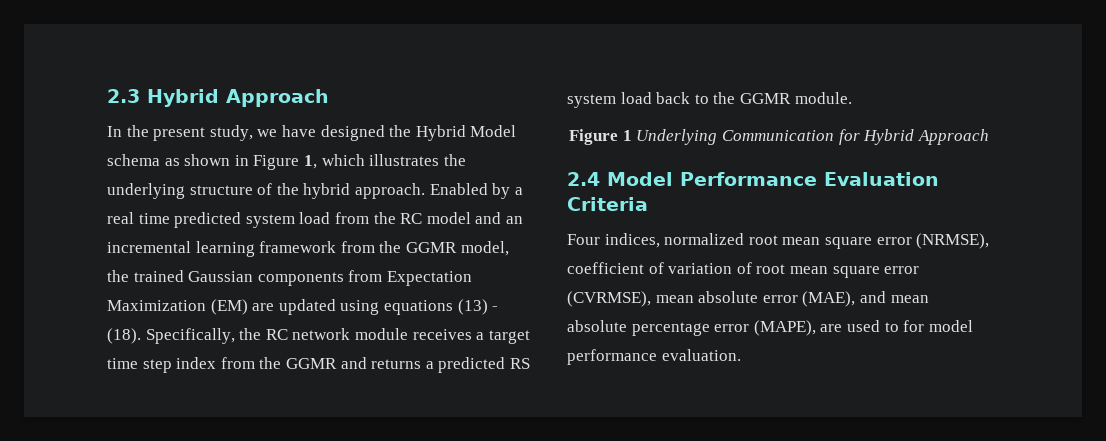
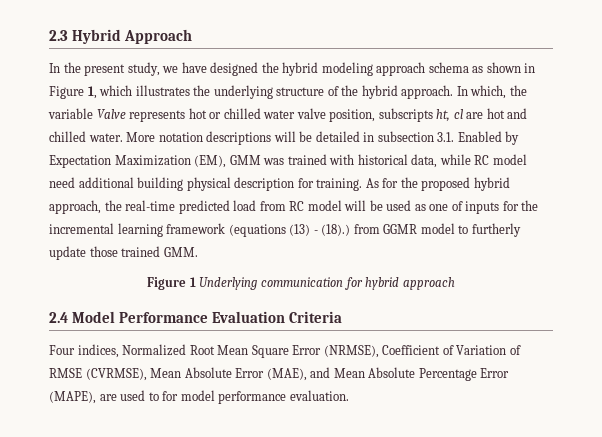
- In the present study, we have designed the Hybrid Model schema as shown in Figure 1, which illustrates the underlying structure of the hybrid approach.
+ In the present study, we have designed the hybrid modeling approach schema as shown in Figure 1, which illustrates the underlying structure of the hybrid approach.
- Enabled by a real time predicted system load from the RC model and an incremental learning framework from the GGMR model, the trained Gaussian components from Expectation Maximization (EM) are updated using equations (13) - (18). Specifically, the RC network module receives a target time step index from the GGMR and returns a predicted RS system load back to the GGMR module.
+ In which, the variable Valve represents hot or chilled water valve position, subscripts ht, cl are hot and chilled water. More notation descriptions will be detailed in subsection 3.1. Enabled by Expectation Maximization (EM), GMM was trained with historical data, while RC model need additional building physical description for training. As for the proposed hybrid approach, the real-time predicted load from RC model will be used as one of inputs for the incremental learning framework (equations (13) - (18).) from GGMR model to furtherly update those trained GMM.
- Figure 1 Underlying Communication for Hybrid Approach
+ Figure 1 Underlying communication for hybrid approach
- Four indices, normalized root mean square error (NRMSE), coefficient of variation of root mean square error (CVRMSE), mean absolute error (MAE), and mean absolute percentage error (MAPE), are used to for model performance evaluation.
+ Four indices, Normalized Root Mean Square Error (NRMSE), Coefficient of Variation of RMSE (CVRMSE), Mean Absolute Error (MAE), and Mean Absolute Percentage Error (MAPE), are used to for model performance evaluation.

